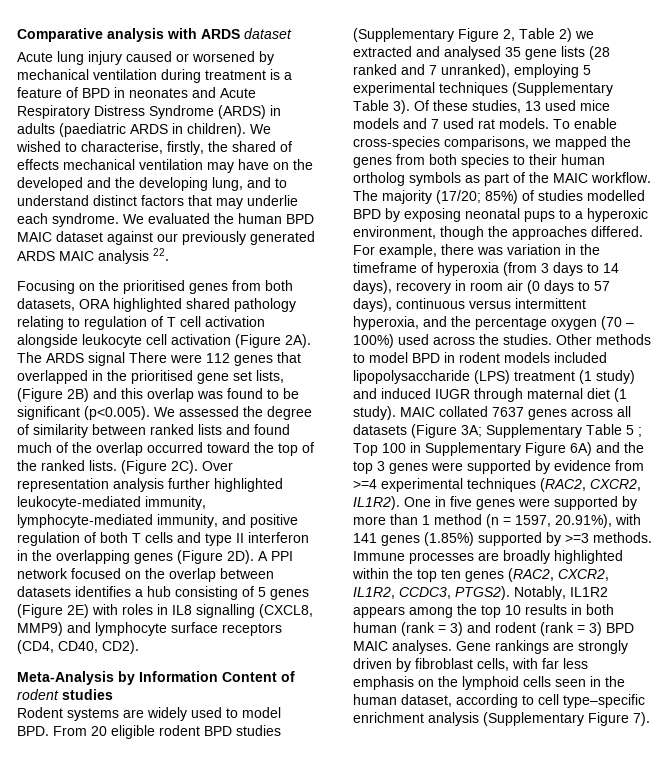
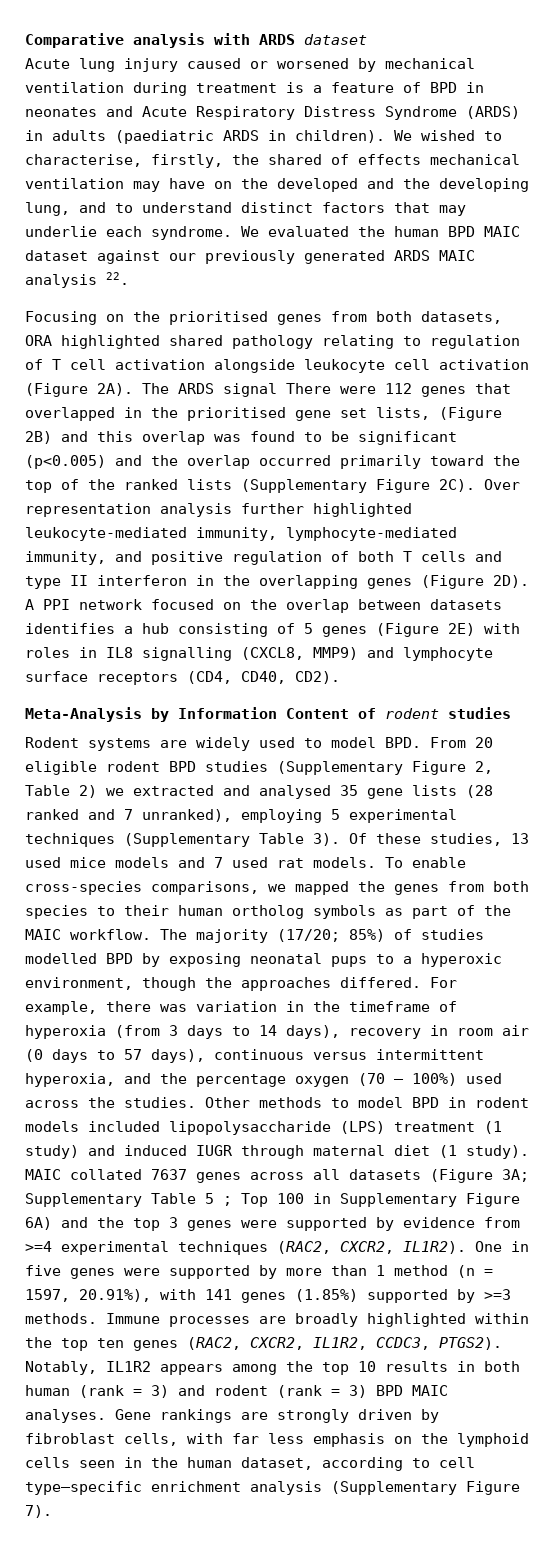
- The ARDS signal There were 112 genes that overlapped in the prioritised gene set lists, (Figure 2B) and this overlap was found to be significant (p<0.005). We assessed the degree of similarity between ranked lists and found much of the overlap occurred toward the top of the ranked lists. (Figure 2C).
+ The ARDS signal There were 112 genes that overlapped in the prioritised gene set lists, (Figure 2B) and this overlap was found to be significant (p<0.005) and the overlap occurred primarily toward the top of the ranked lists (Supplementary Figure 2C).

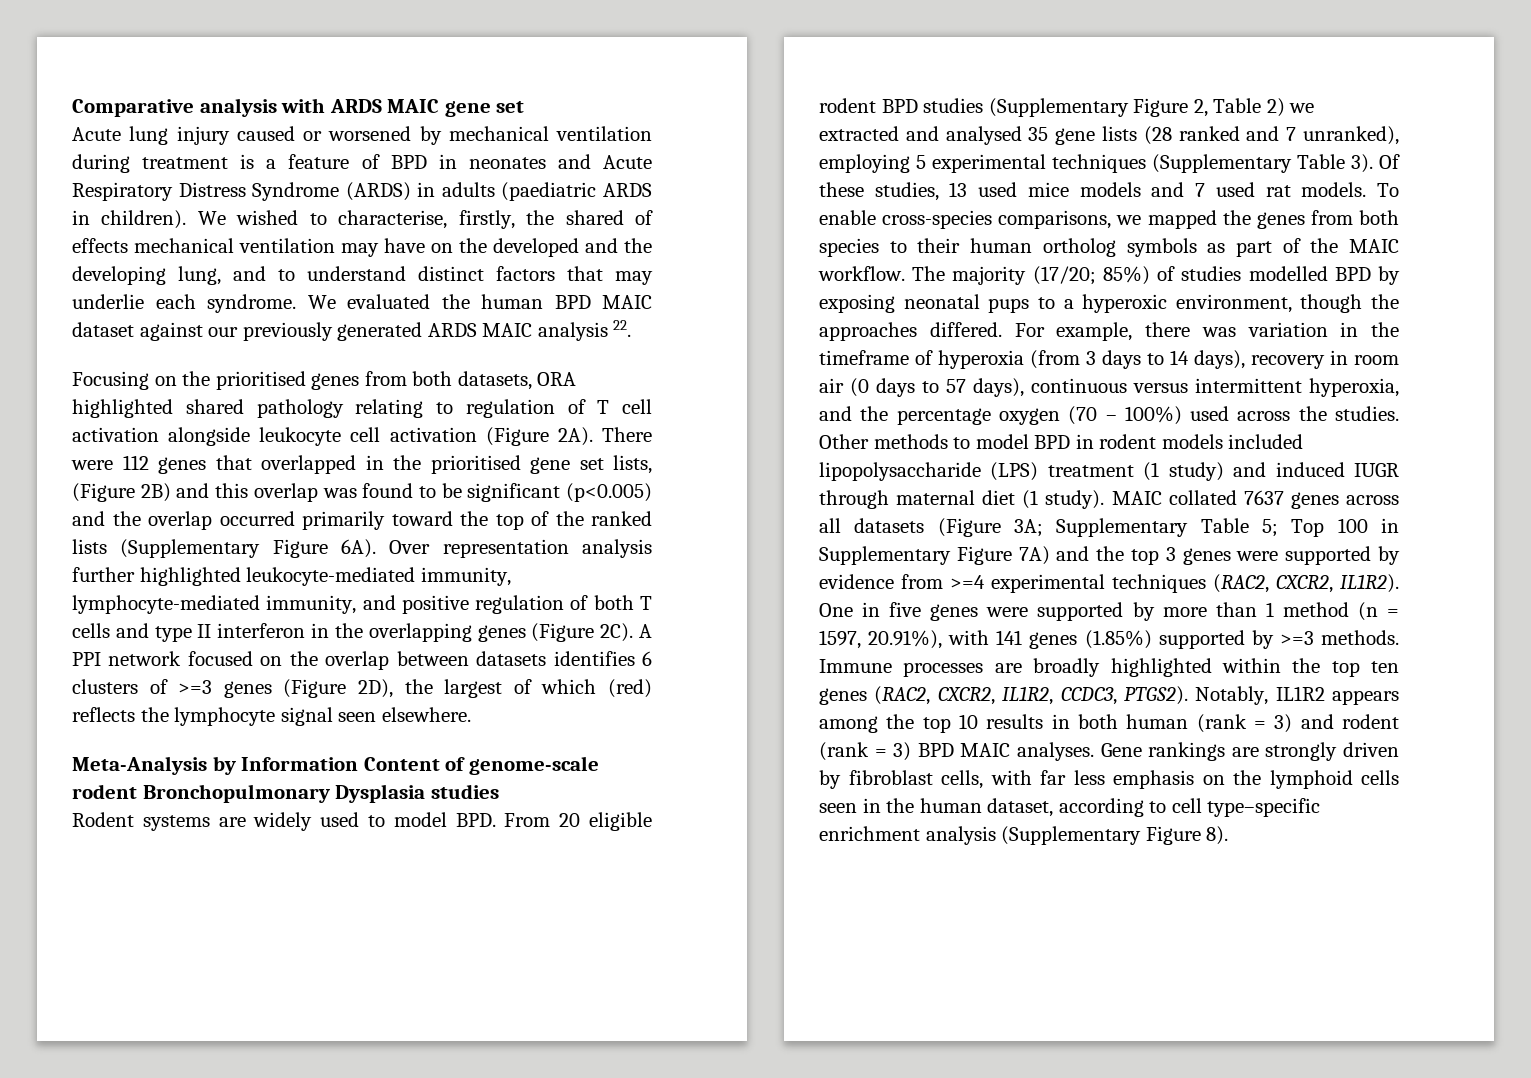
- Comparative analysis with ARDS dataset
+ Comparative analysis with ARDS MAIC gene set
- The ARDS signal There were 112 genes that overlapped in the prioritised gene set lists, (Figure 2B) and this overlap was found to be significant (p<0.005) and the overlap occurred primarily toward the top of the ranked lists (Supplementary Figure 2C).
+ There were 112 genes that overlapped in the prioritised gene set lists, (Figure 2B) and this overlap was found to be significant (p<0.005) and the overlap occurred primarily toward the top of the ranked lists (Supplementary Figure 6A).
- Over representation analysis further highlighted leukocyte-mediated immunity, lymphocyte-mediated immunity, and positive regulation of both T cells and type II interferon in the overlapping genes (Figure 2D).
+ Over representation analysis further highlighted leukocyte-mediated immunity, lymphocyte-mediated immunity, and positive regulation of both T cells and type II interferon in the overlapping genes (Figure 2C).
- A PPI network focused on the overlap between datasets identifies a hub consisting of 5 genes (Figure 2E) with roles in IL8 signalling (CXCL8, MMP9) and lymphocyte surface receptors (CD4, CD40, CD2).
+ A PPI network focused on the overlap between datasets identifies 6 clusters of >=3 genes (Figure 2D), the largest of which (red) reflects the lymphocyte signal seen elsewhere.
- Meta-Analysis by Information Content of rodent studies
+ Meta-Analysis by Information Content of genome-scale rodent Bronchopulmonary Dysplasia studies
- MAIC collated 7637 genes across all datasets (Figure 3A; Supplementary Table 5 ; Top 100 in Supplementary Figure 6A) and the top 3 genes were supported by evidence from >=4 experimental techniques (RAC2, CXCR2, IL1R2).
+ MAIC collated 7637 genes across all datasets (Figure 3A; Supplementary Table 5; Top 100 in Supplementary Figure 7A) and the top 3 genes were supported by evidence from >=4 experimental techniques (RAC2, CXCR2, IL1R2).
- Gene rankings are strongly driven by fibroblast cells, with far less emphasis on the lymphoid cells seen in the human dataset, according to cell type–specific enrichment analysis (Supplementary Figure 7).
+ Gene rankings are strongly driven by fibroblast cells, with far less emphasis on the lymphoid cells seen in the human dataset, according to cell type–specific enrichment analysis (Supplementary Figure 8).

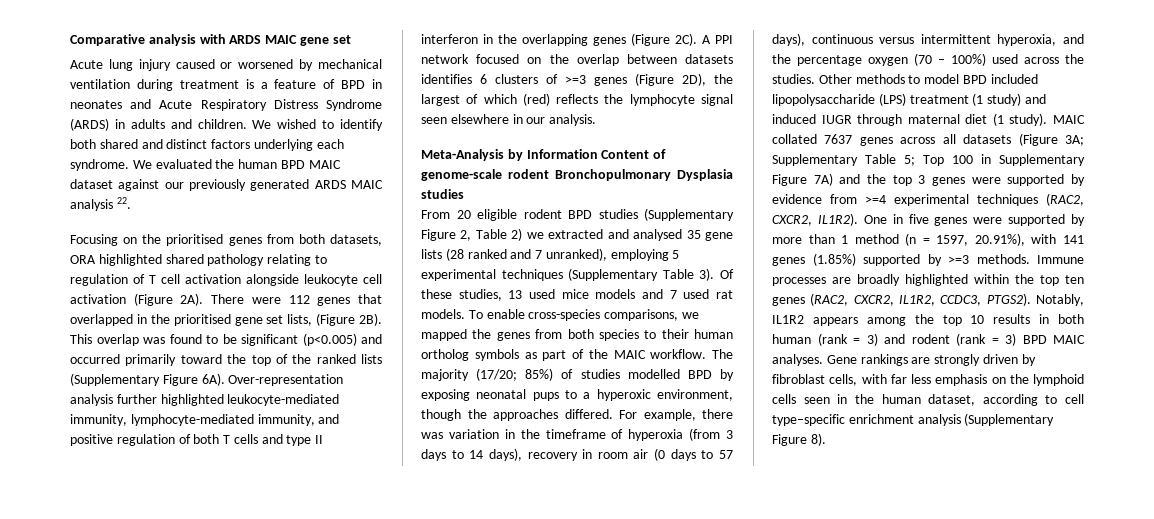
- Acute lung injury caused or worsened by mechanical ventilation during treatment is a feature of BPD in neonates and Acute Respiratory Distress Syndrome (ARDS) in adults (paediatric ARDS in children). We wished to characterise, firstly, the shared of effects mechanical ventilation may have on the developed and the developing lung, and to understand distinct factors that may underlie each syndrome.
+ Acute lung injury caused or worsened by mechanical ventilation during treatment is a feature of BPD in neonates and Acute Respiratory Distress Syndrome (ARDS) in adults and children. We wished to identify both shared and distinct factors underlying each syndrome.
- There were 112 genes that overlapped in the prioritised gene set lists, (Figure 2B) and this overlap was found to be significant (p<0.005) and the overlap occurred primarily toward the top of the ranked lists (Supplementary Figure 6A).
+ There were 112 genes that overlapped in the prioritised gene set lists, (Figure 2B). This overlap was found to be significant (p<0.005) and occurred primarily toward the top of the ranked lists (Supplementary Figure 6A).
- Over representation analysis further highlighted leukocyte-mediated immunity, lymphocyte-mediated immunity, and positive regulation of both T cells and type II interferon in the overlapping genes (Figure 2C).
+ Over-representation analysis further highlighted leukocyte-mediated immunity, lymphocyte-mediated immunity, and positive regulation of both T cells and type II interferon in the overlapping genes (Figure 2C).
- A PPI network focused on the overlap between datasets identifies 6 clusters of >=3 genes (Figure 2D), the largest of which (red) reflects the lymphocyte signal seen elsewhere.
+ A PPI network focused on the overlap between datasets identifies 6 clusters of >=3 genes (Figure 2D), the largest of which (red) reflects the lymphocyte signal seen elsewhere in our analysis.
- Rodent systems are widely used to model BPD. From 20 eligible rodent BPD studies (Supplementary Figure 2, Table 2) we extracted and analysed 35 gene lists (28 ranked and 7 unranked), employing 5 experimental techniques (Supplementary Table 3).
+ From 20 eligible rodent BPD studies (Supplementary Figure 2, Table 2) we extracted and analysed 35 gene lists (28 ranked and 7 unranked), employing 5 experimental techniques (Supplementary Table 3).
- Other methods to model BPD in rodent models included lipopolysaccharide (LPS) treatment (1 study) and induced IUGR through maternal diet (1 study).
+ Other methods to model BPD included lipopolysaccharide (LPS) treatment (1 study) and induced IUGR through maternal diet (1 study).

